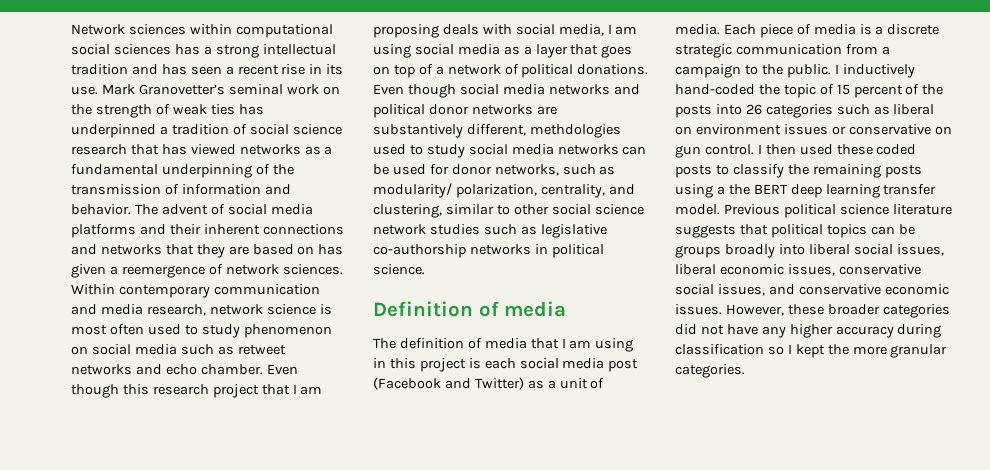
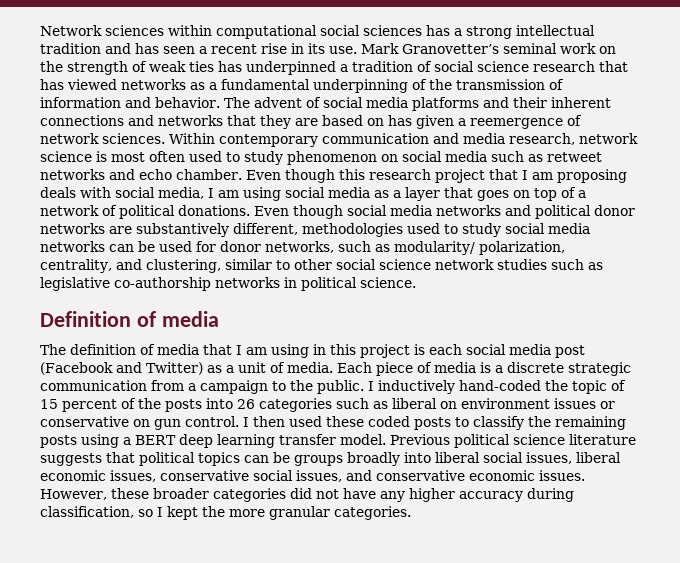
- Even though social media networks and political donor networks are substantively different, methdologies used to study social media networks can be used for donor networks, such as modularity/ polarization, centrality, and clustering, similar to other social science network studies such as legislative co-authorship networks in political science.
+ Even though social media networks and political donor networks are substantively different, methodologies used to study social media networks can be used for donor networks, such as modularity/ polarization, centrality, and clustering, similar to other social science network studies such as legislative co-authorship networks in political science.
- I then used these coded posts to classify the remaining posts using a the BERT deep learning transfer model.
+ I then used these coded posts to classify the remaining posts using a BERT deep learning transfer model.
- However, these broader categories did not have any higher accuracy during classification so I kept the more granular categories.
+ However, these broader categories did not have any higher accuracy during classification, so I kept the more granular categories.

